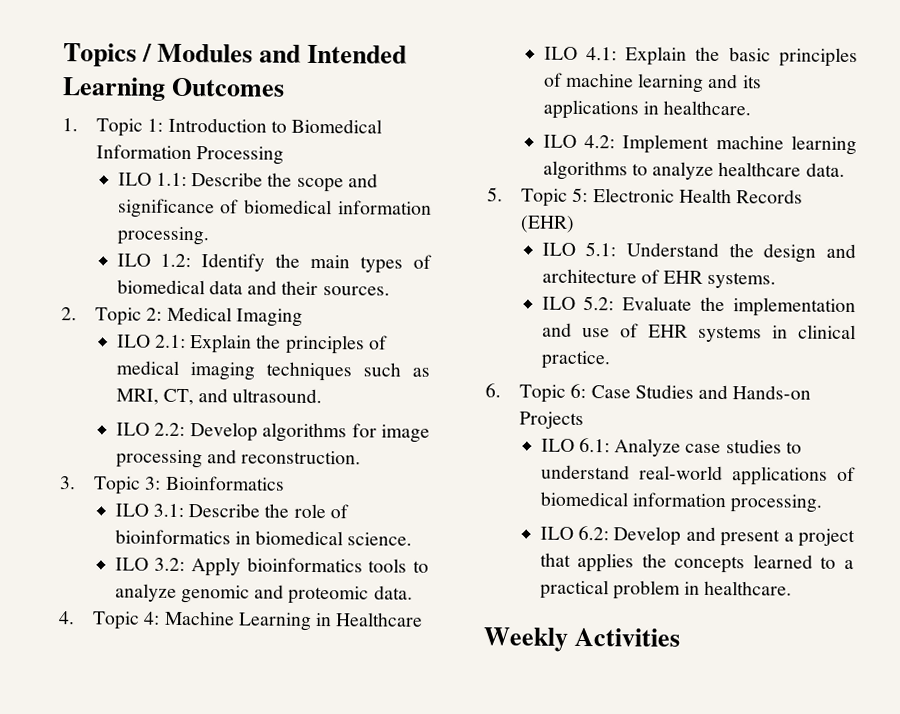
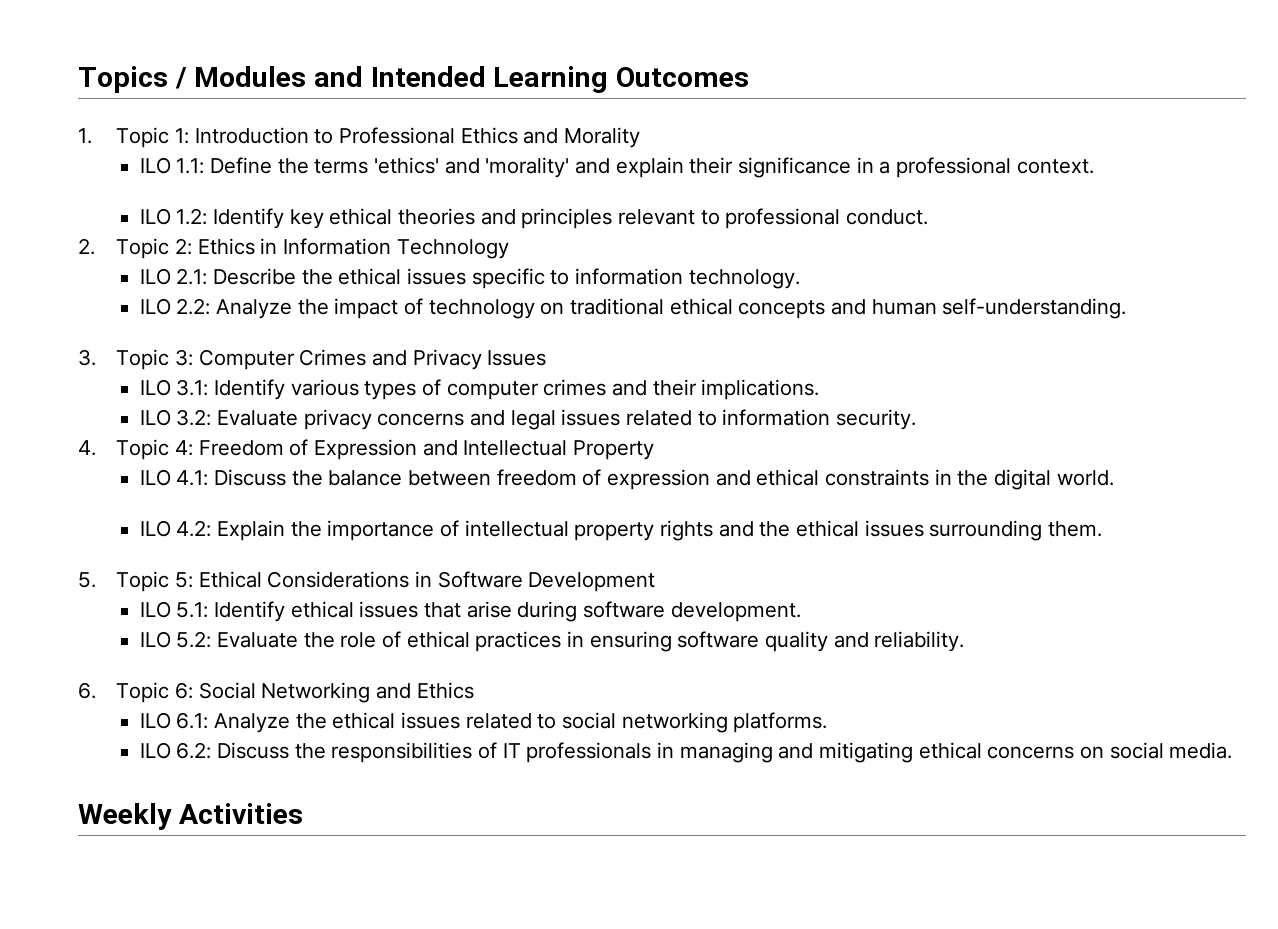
- 1. Topic 1: Introduction to Biomedical Information Processing
- ILO 1.1: Describe the scope and significance of biomedical information processing.
- ILO 1.2: Identify the main types of biomedical data and their sources.
- 2. Topic 2: Medical Imaging
- ILO 2.1: Explain the principles of medical imaging techniques such as MRI, CT, and ultrasound.
- ILO 2.2: Develop algorithms for image processing and reconstruction.
- 3. Topic 3: Bioinformatics
- ILO 3.1: Describe the role of bioinformatics in biomedical science.
- ILO 3.2: Apply bioinformatics tools to analyze genomic and proteomic data.
- 4. Topic 4: Machine Learning in Healthcare
- ILO 4.1: Explain the basic principles of machine learning and its applications in healthcare.
- ILO 4.2: Implement machine learning algorithms to analyze healthcare data.
- 5. Topic 5: Electronic Health Records (EHR)
- ILO 5.1: Understand the design and architecture of EHR systems.
- ILO 5.2: Evaluate the implementation and use of EHR systems in clinical practice.
- 6. Topic 6: Case Studies and Hands-on Projects
- ILO 6.1: Analyze case studies to understand real-world applications of biomedical information processing.
- ILO 6.2: Develop and present a project that applies the concepts learned to a practical problem in healthcare.
+ 1. Topic 1: Introduction to Professional Ethics and Morality
+ ILO 1.1: Define the terms 'ethics' and 'morality' and explain their significance in a professional context.
+ ILO 1.2: Identify key ethical theories and principles relevant to professional conduct.
+ 2. Topic 2: Ethics in Information Technology
+ ILO 2.1: Describe the ethical issues specific to information technology.
+ ILO 2.2: Analyze the impact of technology on traditional ethical concepts and human self-understanding.
+ 3. Topic 3: Computer Crimes and Privacy Issues
+ ILO 3.1: Identify various types of computer crimes and their implications.
+ ILO 3.2: Evaluate privacy concerns and legal issues related to information security.
+ 4. Topic 4: Freedom of Expression and Intellectual Property
+ ILO 4.1: Discuss the balance between freedom of expression and ethical constraints in the digital world.
+ ILO 4.2: Explain the importance of intellectual property rights and the ethical issues surrounding them.
+ 5. Topic 5: Ethical Considerations in Software Development
+ ILO 5.1: Identify ethical issues that arise during software development.
+ ILO 5.2: Evaluate the role of ethical practices in ensuring software quality and reliability.
+ 6. Topic 6: Social Networking and Ethics
+ ILO 6.1: Analyze the ethical issues related to social networking platforms.
+ ILO 6.2: Discuss the responsibilities of IT professionals in managing and mitigating ethical concerns on social media.

